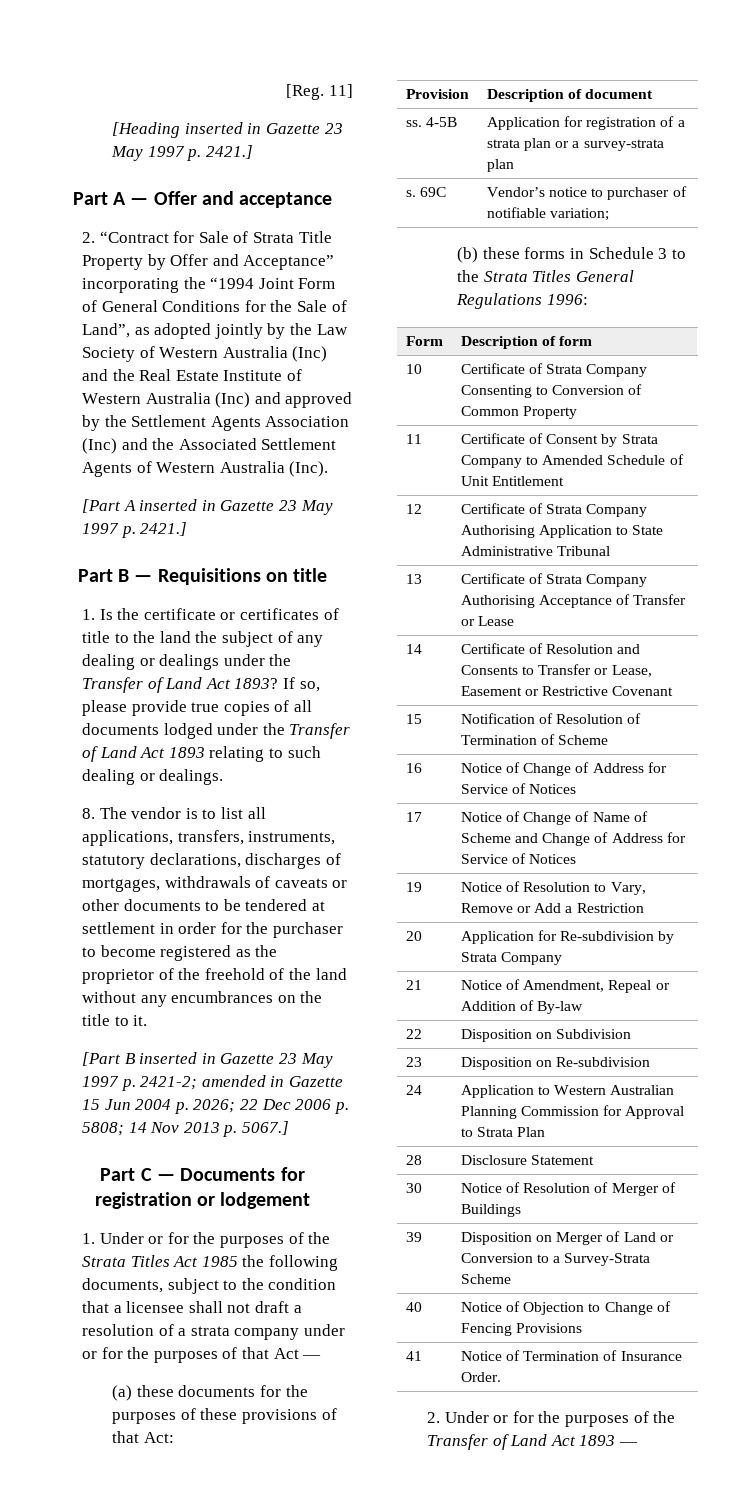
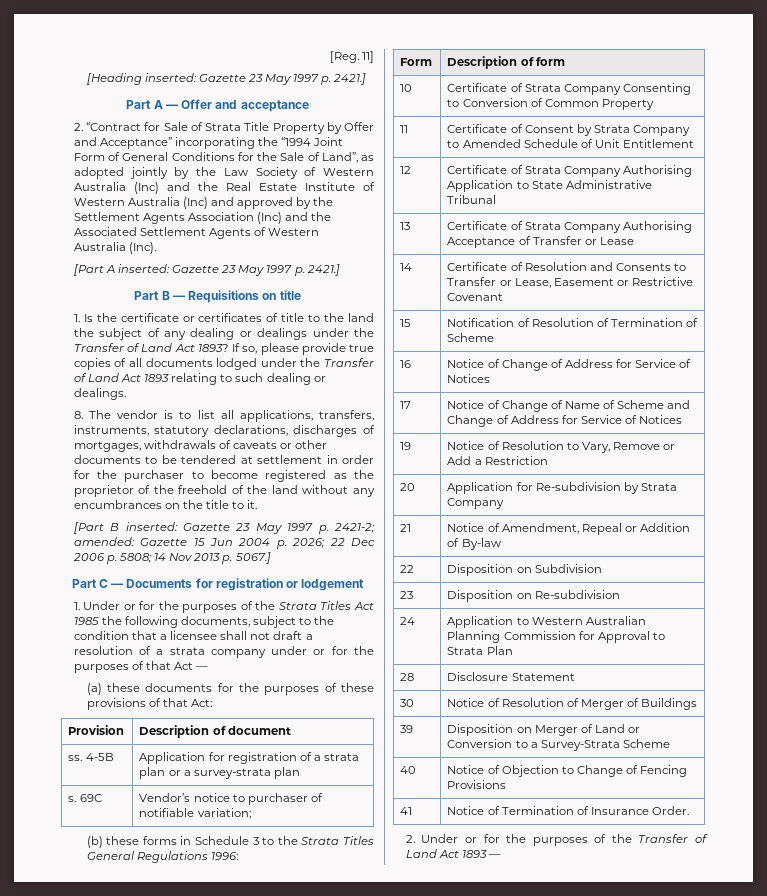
- [Heading inserted in Gazette 23 May 1997 p. 2421.]
+ [Heading inserted: Gazette 23 May 1997 p. 2421.]
- [Part A inserted in Gazette 23 May 1997 p. 2421.]
+ [Part A inserted: Gazette 23 May 1997 p. 2421.]
- [Part B inserted in Gazette 23 May 1997 p. 2421-2; amended in Gazette 15 Jun 2004 p. 2026; 22 Dec 2006 p. 5808; 14 Nov 2013 p. 5067.]
+ [Part B inserted: Gazette 23 May 1997 p. 2421-2; amended: Gazette 15 Jun 2004 p. 2026; 22 Dec 2006 p. 5808; 14 Nov 2013 p. 5067.]

